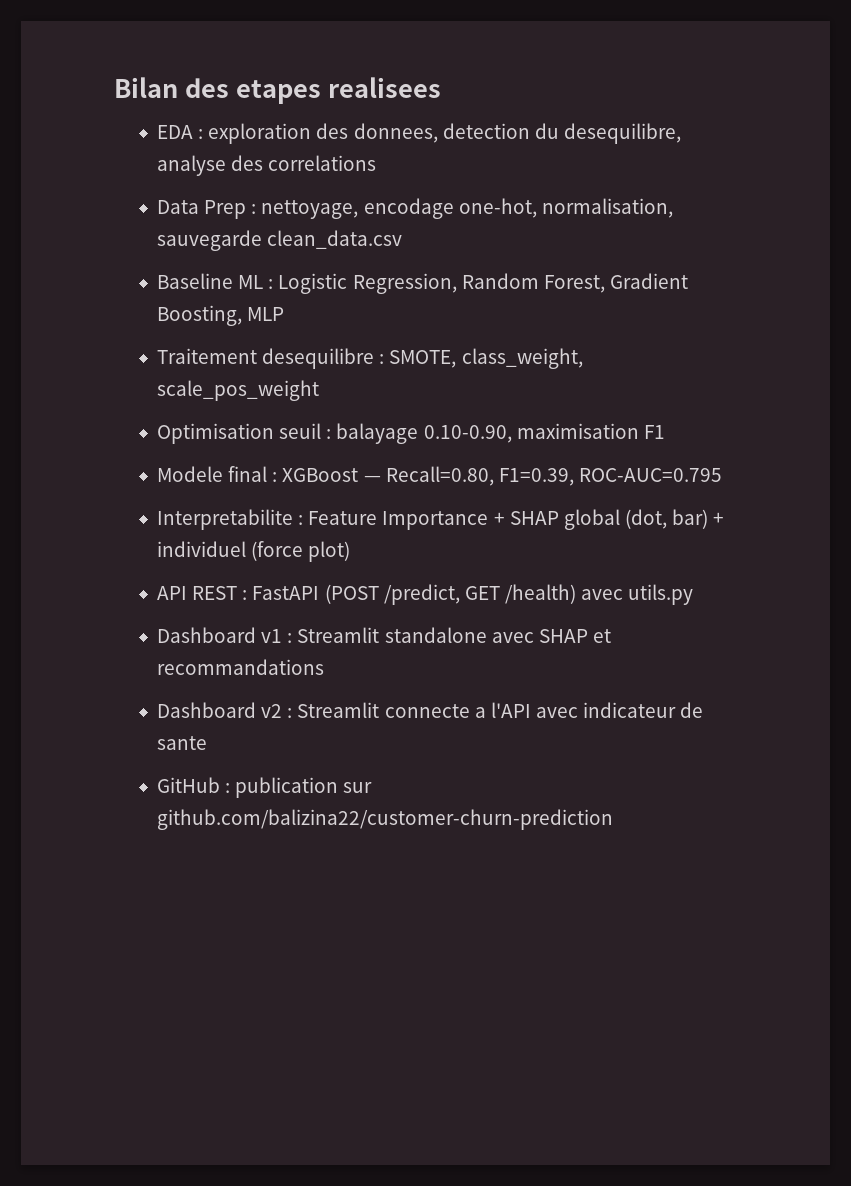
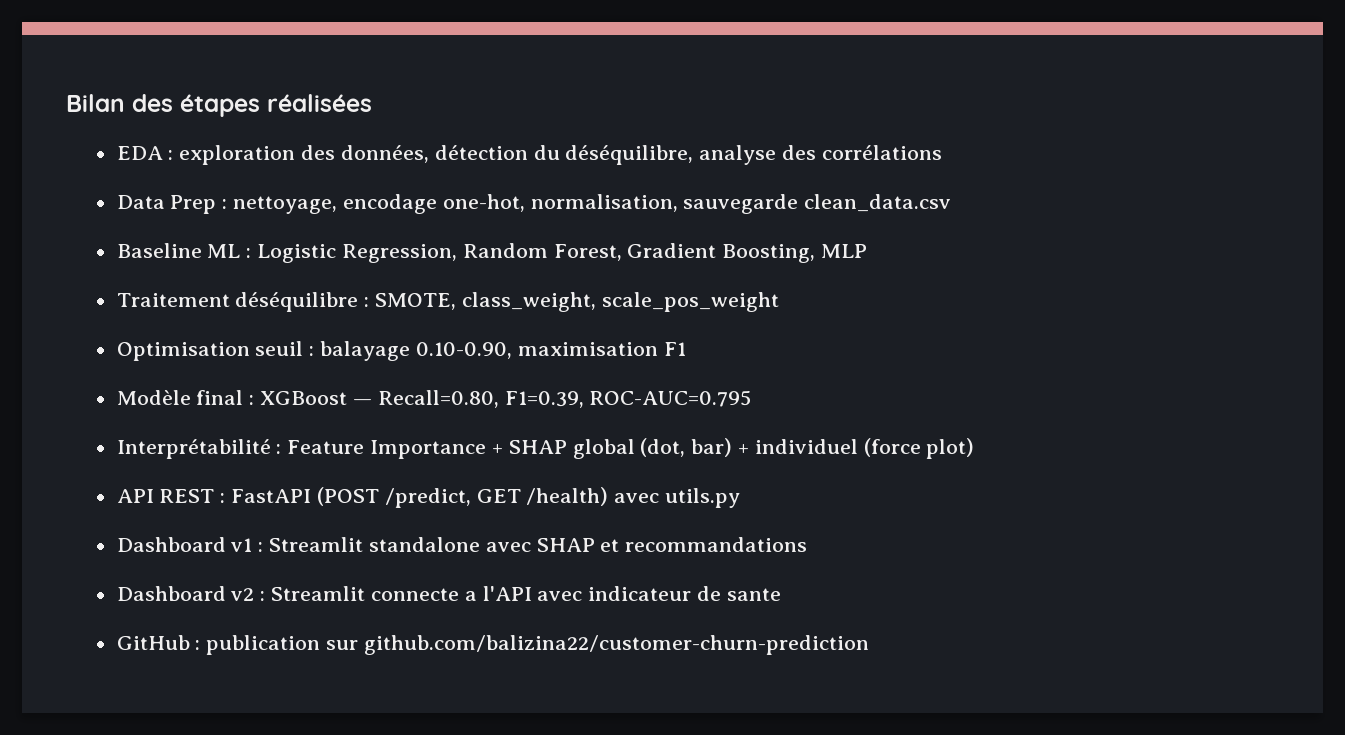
- Bilan des etapes realisees
+ Bilan des étapes réalisées
- EDA : exploration des donnees, detection du desequilibre, analyse des correlations
+ EDA : exploration des données, détection du déséquilibre, analyse des corrélations
- Traitement desequilibre : SMOTE, class_weight, scale_pos_weight
+ Traitement déséquilibre : SMOTE, class_weight, scale_pos_weight
- Modele final : XGBoost — Recall=0.80, F1=0.39, ROC-AUC=0.795
+ Modèle final : XGBoost — Recall=0.80, F1=0.39, ROC-AUC=0.795
- Interpretabilite : Feature Importance + SHAP global (dot, bar) + individuel (force plot)
+ Interprétabilité : Feature Importance + SHAP global (dot, bar) + individuel (force plot)

